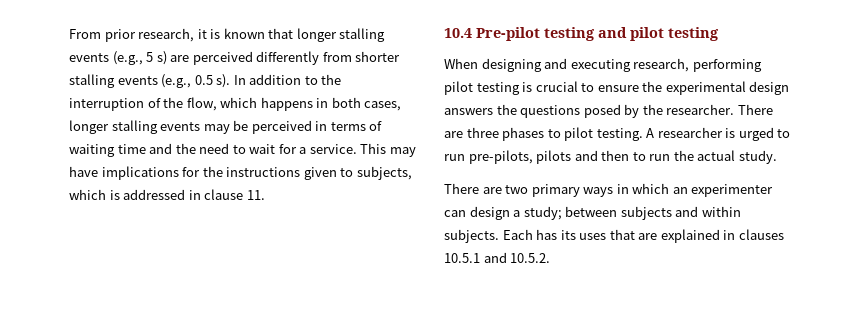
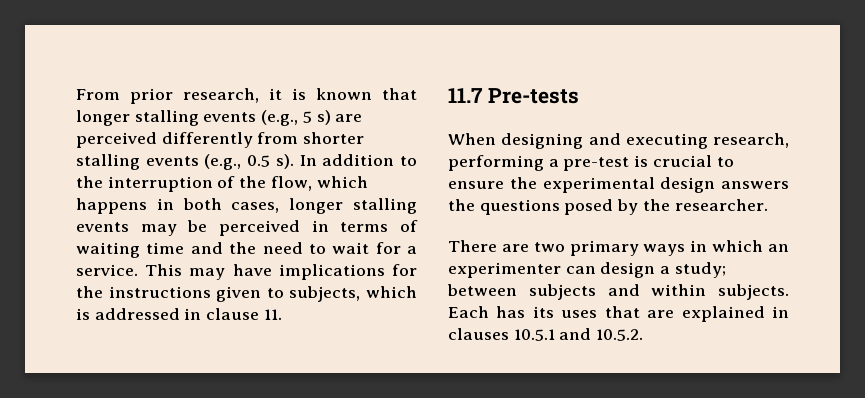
- 10.4 Pre-pilot testing and pilot testing
+ 11.7 Pre-tests
- When designing and executing research, performing pilot testing is crucial to ensure the experimental design answers the questions posed by the researcher. There are three phases to pilot testing. A researcher is urged to run pre-pilots, pilots and then to run the actual study.
+ When designing and executing research, performing a pre-test is crucial to ensure the experimental design answers the questions posed by the researcher.

